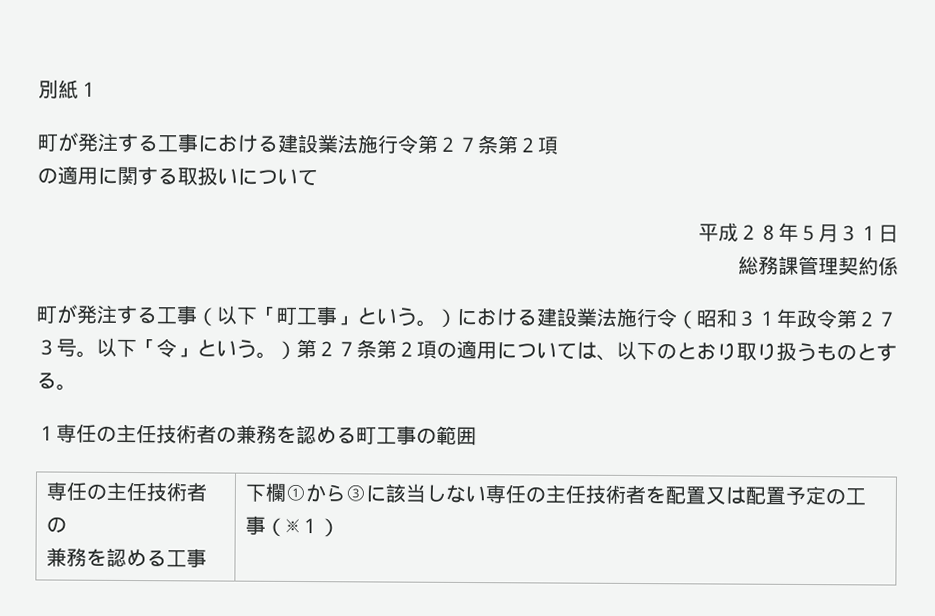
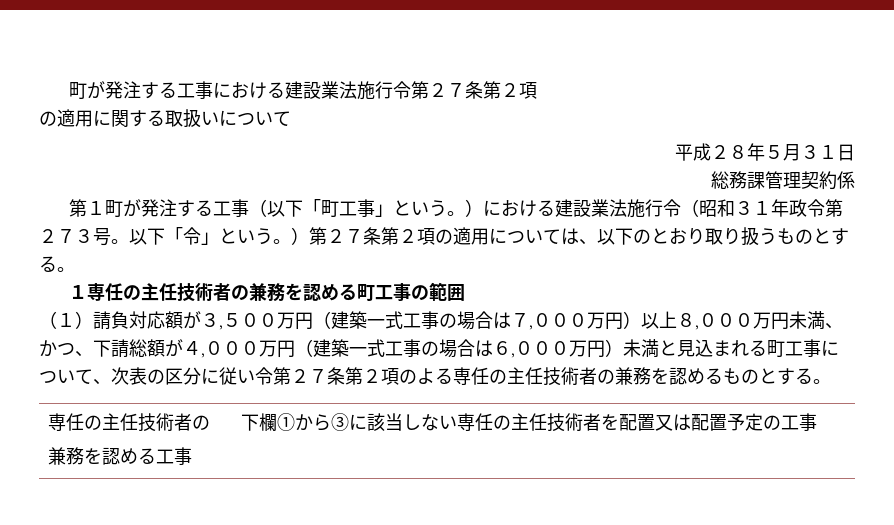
- 別紙１
- 町が発注する工事（以下「町工事」という。）における建設業法施行令（昭和３１年政令第２７３号。
+ 第１町が発注する工事（以下「町工事」という。）における建設業法施行令（昭和３１年政令第２７３号。
  １専任の主任技術者の兼務を認める町工事の範囲
+ （１）請負対応額が３,５００万円（建築一式工事の場合は７,０００万円）以上８,０００万円未満、かつ、下請総額が４,０００万円（建築一式工事の場合は６,０００万円）未満と見込まれる町工事について、次表の区分に従い令第２７条第２項のよる専任の主任技術者の兼務を認めるものとする。
  専任の主任技術者の
- 兼務を認める工事 | 下欄①から③に該当しない専任の主任技術者を配置又は配置予定の工事（※１）
+ 兼務を認める工事 | 下欄①から③に該当しない専任の主任技術者を配置又は配置予定の工事

